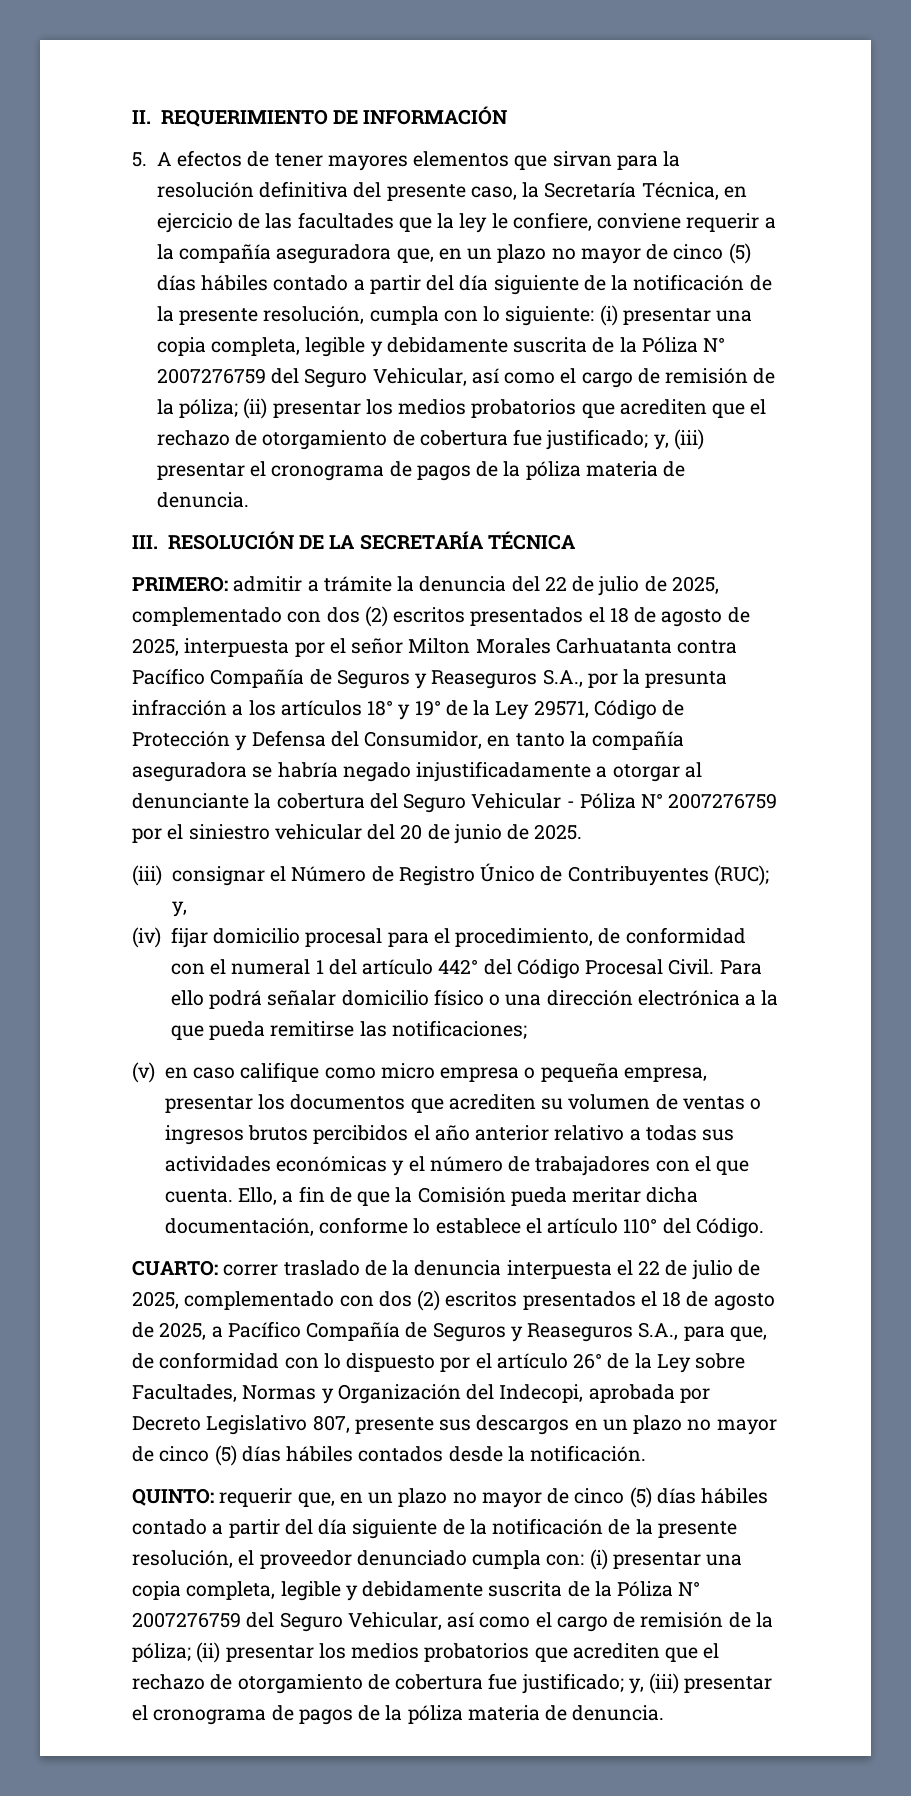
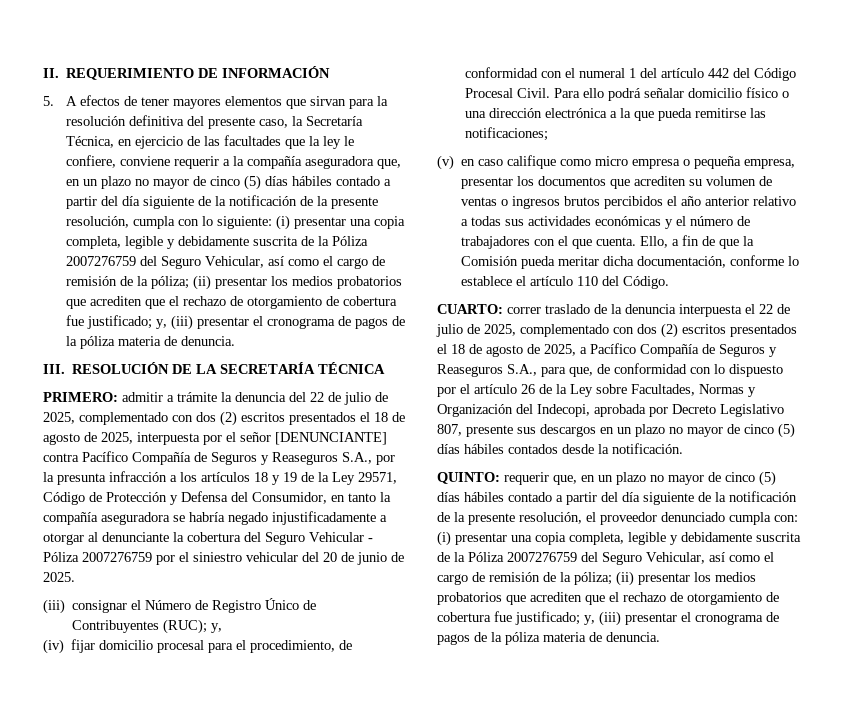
- 5. A efectos de tener mayores elementos que sirvan para la resolución definitiva del presente caso, la Secretaría Técnica, en ejercicio de las facultades que la ley le confiere, conviene requerir a la compañía aseguradora que, en un plazo no mayor de cinco (5) días hábiles contado a partir del día siguiente de la notificación de la presente resolución, cumpla con lo siguiente: (i) presentar una copia completa, legible y debidamente suscrita de la Póliza N° 2007276759 del Seguro Vehicular, así como el cargo de remisión de la póliza;
+ 5. A efectos de tener mayores elementos que sirvan para la resolución definitiva del presente caso, la Secretaría Técnica, en ejercicio de las facultades que la ley le confiere, conviene requerir a la compañía aseguradora que, en un plazo no mayor de cinco (5) días hábiles contado a partir del día siguiente de la notificación de la presente resolución, cumpla con lo siguiente: (i) presentar una copia completa, legible y debidamente suscrita de la Póliza 2007276759 del Seguro Vehicular, así como el cargo de remisión de la póliza;
- admitir a trámite la denuncia del 22 de julio de 2025, complementado con dos (2) escritos presentados el 18 de agosto de 2025, interpuesta por el señor Milton Morales Carhuatanta contra Pacífico Compañía de Seguros y Reaseguros S.A., por la presunta infracción a los artículos 18° y 19° de la Ley 29571, Código de Protección y Defensa del Consumidor, en tanto la compañía aseguradora se habría negado injustificadamente a otorgar al denunciante la cobertura del Seguro Vehicular - Póliza N° 2007276759 por el siniestro vehicular del 20 de junio de 2025.
+ admitir a trámite la denuncia del 22 de julio de 2025, complementado con dos (2) escritos presentados el 18 de agosto de 2025, interpuesta por el señor [DENUNCIANTE] contra Pacífico Compañía de Seguros y Reaseguros S.A., por la presunta infracción a los artículos 18 y 19 de la Ley 29571, Código de Protección y Defensa del Consumidor, en tanto la compañía aseguradora se habría negado injustificadamente a otorgar al denunciante la cobertura del Seguro Vehicular - Póliza 2007276759 por el siniestro vehicular del 20 de junio de 2025.
- (iv) fijar domicilio procesal para el procedimiento, de conformidad con el numeral 1 del artículo 442° del Código Procesal Civil.
+ (iv) fijar domicilio procesal para el procedimiento, de conformidad con el numeral 1 del artículo 442 del Código Procesal Civil.
- Ello, a fin de que la Comisión pueda meritar dicha documentación, conforme lo establece el artículo 110° del Código.
+ Ello, a fin de que la Comisión pueda meritar dicha documentación, conforme lo establece el artículo 110 del Código.
- correr traslado de la denuncia interpuesta el 22 de julio de 2025, complementado con dos (2) escritos presentados el 18 de agosto de 2025, a Pacífico Compañía de Seguros y Reaseguros S.A., para que, de conformidad con lo dispuesto por el artículo 26° de la Ley sobre Facultades, Normas y Organización del Indecopi, aprobada por Decreto Legislativo 807, presente sus descargos en un plazo no mayor de cinco (5) días hábiles contados desde la notificación.
+ correr traslado de la denuncia interpuesta el 22 de julio de 2025, complementado con dos (2) escritos presentados el 18 de agosto de 2025, a Pacífico Compañía de Seguros y Reaseguros S.A., para que, de conformidad con lo dispuesto por el artículo 26 de la Ley sobre Facultades, Normas y Organización del Indecopi, aprobada por Decreto Legislativo 807, presente sus descargos en un plazo no mayor de cinco (5) días hábiles contados desde la notificación.
- requerir que, en un plazo no mayor de cinco (5) días hábiles contado a partir del día siguiente de la notificación de la presente resolución, el proveedor denunciado cumpla con: (i) presentar una copia completa, legible y debidamente suscrita de la Póliza N° 2007276759 del Seguro Vehicular, así como el cargo de remisión de la póliza;
+ requerir que, en un plazo no mayor de cinco (5) días hábiles contado a partir del día siguiente de la notificación de la presente resolución, el proveedor denunciado cumpla con: (i) presentar una copia completa, legible y debidamente suscrita de la Póliza 2007276759 del Seguro Vehicular, así como el cargo de remisión de la póliza;

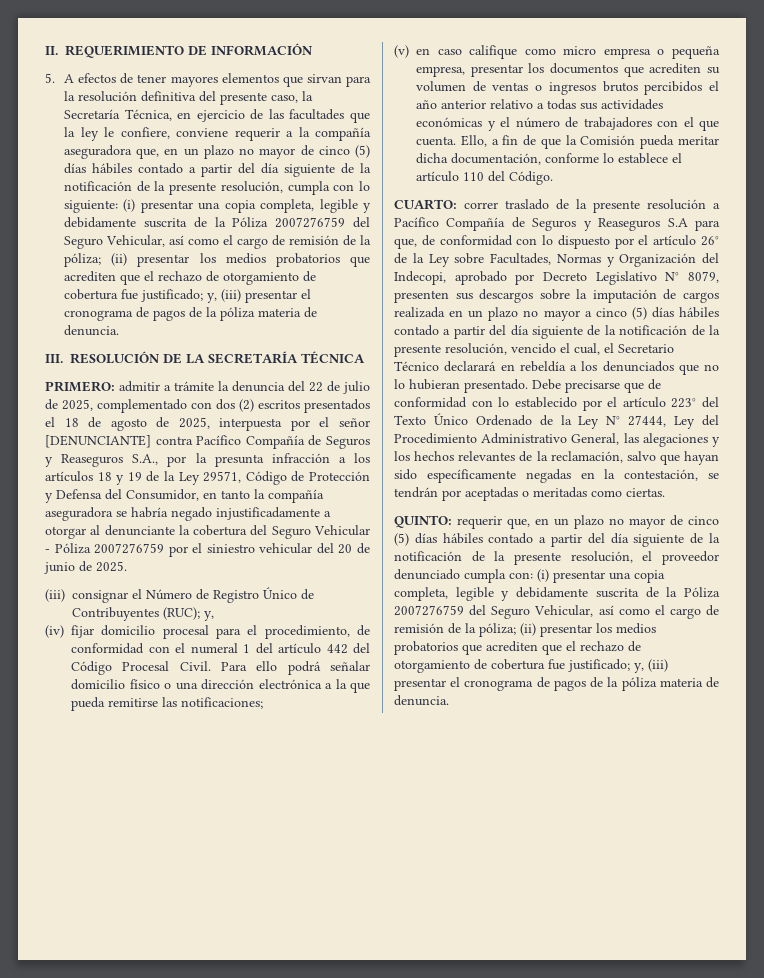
- CUARTO: correr traslado de la denuncia interpuesta el 22 de julio de 2025, complementado con dos (2) escritos presentados el 18 de agosto de 2025, a Pacífico Compañía de Seguros y Reaseguros S.A., para que, de conformidad con lo dispuesto por el artículo 26 de la Ley sobre Facultades, Normas y Organización del Indecopi, aprobada por Decreto Legislativo 807, presente sus descargos en un plazo no mayor de cinco (5) días hábiles contados desde la notificación.
+ CUARTO: correr traslado de la presente resolución a Pacífico Compañía de Seguros y Reaseguros S.A para que, de conformidad con lo dispuesto por el artículo 26° de la Ley sobre Facultades, Normas y Organización del Indecopi, aprobado por Decreto Legislativo N° 8079, presenten sus descargos sobre la imputación de cargos realizada en un plazo no mayor a cinco (5) días hábiles contado a partir del día siguiente de la notificación de la presente resolución, vencido el cual, el Secretario Técnico declarará en rebeldía a los denunciados que no lo hubieran presentado. Debe precisarse que de conformidad con lo establecido por el artículo 223° del Texto Único Ordenado de la Ley N° 27444, Ley del Procedimiento Administrativo General, las alegaciones y los hechos relevantes de la reclamación, salvo que hayan sido específicamente negadas en la contestación, se tendrán por aceptadas o meritadas como ciertas.

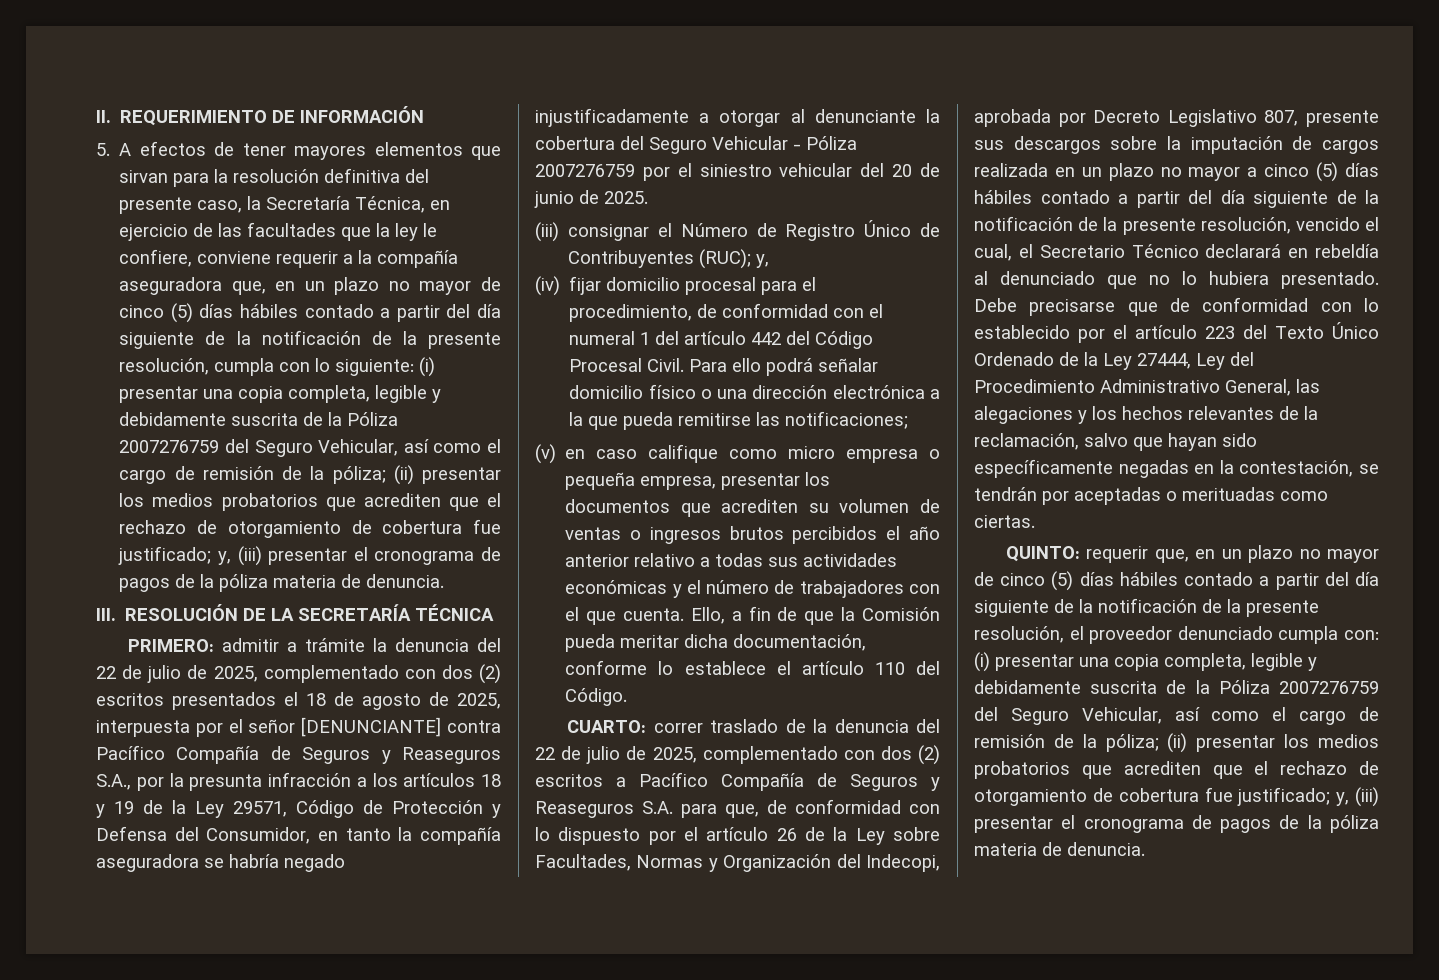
- correr traslado de la presente resolución a Pacífico Compañía de Seguros y Reaseguros S.A para que, de conformidad con lo dispuesto por el artículo 26° de la Ley sobre Facultades, Normas y Organización del Indecopi, aprobado por Decreto Legislativo N° 8079, presenten sus descargos sobre la imputación de cargos realizada en un plazo no mayor a cinco (5) días hábiles contado a partir del día siguiente de la notificación de la presente resolución, vencido el cual, el Secretario Técnico declarará en rebeldía a los denunciados que no lo hubieran presentado.
+ correr traslado de la denuncia del 22 de julio de 2025, complementado con dos (2) escritos a Pacífico Compañía de Seguros y Reaseguros S.A. para que, de conformidad con lo dispuesto por el artículo 26 de la Ley sobre Facultades, Normas y Organización del Indecopi, aprobada por Decreto Legislativo 807, presente sus descargos sobre la imputación de cargos realizada en un plazo no mayor a cinco (5) días hábiles contado a partir del día siguiente de la notificación de la presente resolución, vencido el cual, el Secretario Técnico declarará en rebeldía al denunciado que no lo hubiera presentado.
- Debe precisarse que de conformidad con lo establecido por el artículo 223° del Texto Único Ordenado de la Ley N° 27444, Ley del Procedimiento Administrativo General, las alegaciones y los hechos relevantes de la reclamación, salvo que hayan sido específicamente negadas en la contestación, se tendrán por aceptadas o meritadas como ciertas.
+ Debe precisarse que de conformidad con lo establecido por el artículo 223 del Texto Único Ordenado de la Ley 27444, Ley del Procedimiento Administrativo General, las alegaciones y los hechos relevantes de la reclamación, salvo que hayan sido específicamente negadas en la contestación, se tendrán por aceptadas o merituadas como ciertas.

